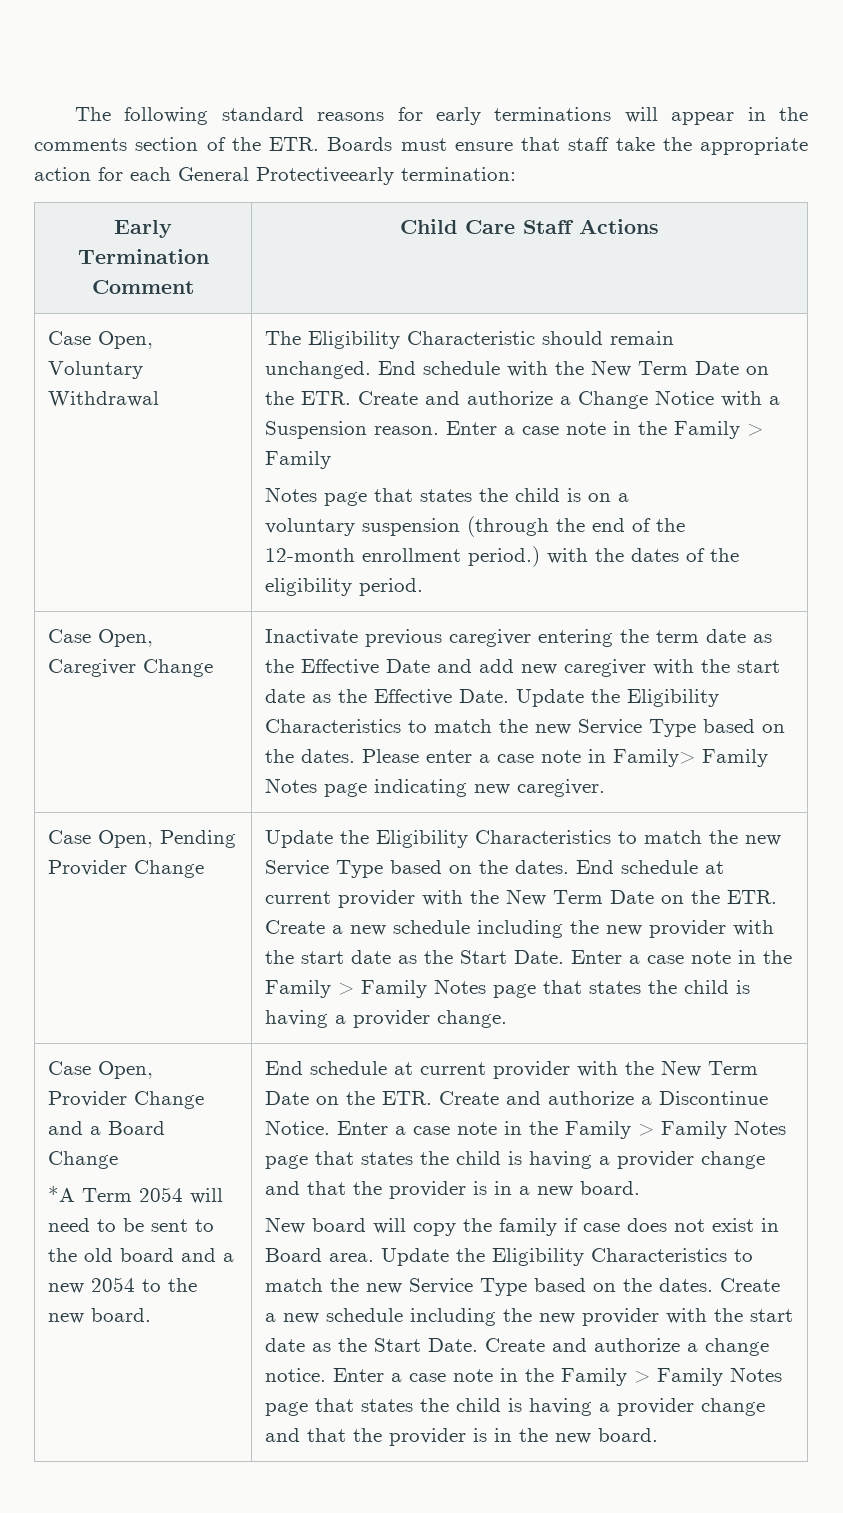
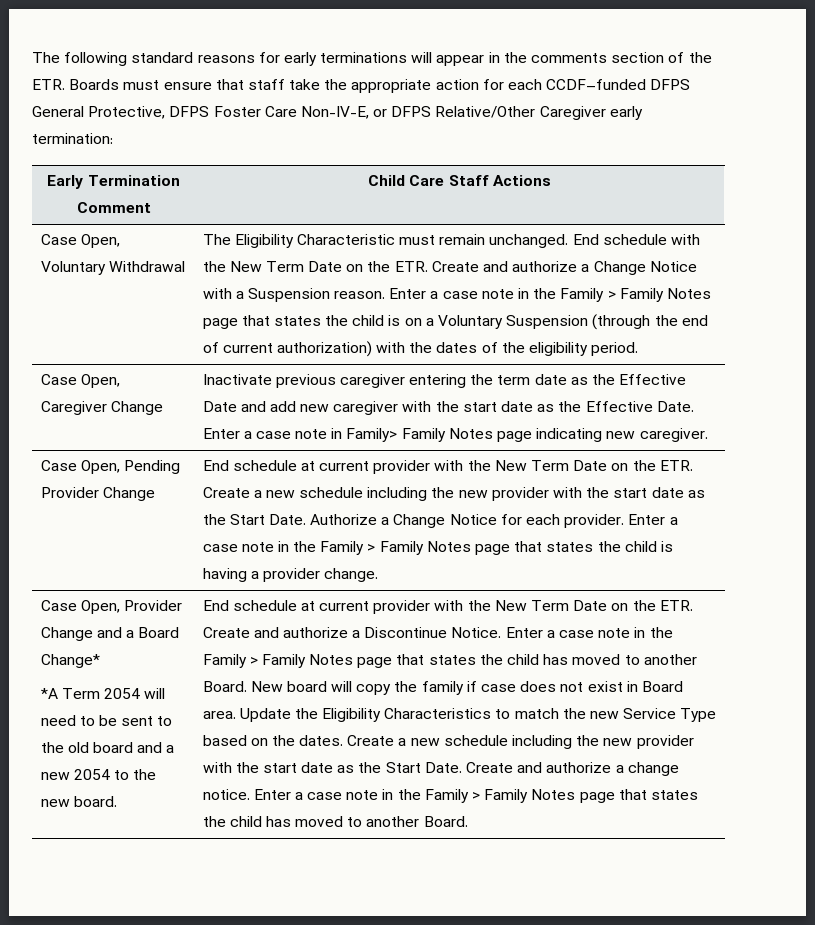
- The following standard reasons for early terminations will appear in the comments section of the ETR. Boards must ensure that staff take the appropriate action for each General Protectiveearly termination:
+ The following standard reasons for early terminations will appear in the comments section of the ETR. Boards must ensure that staff take the appropriate action for each CCDF–funded DFPS General Protective, DFPS Foster Care Non-IV-E, or DFPS Relative/Other Caregiver early termination:
- The Eligibility Characteristic should remain
- unchanged.
+ The Eligibility Characteristic must remain unchanged.
- End schedule with the New Term Date on the ETR. Create and authorize a Change Notice with a Suspension reason. Enter a case note in the Family > Family
- Notes page that states the child is on a
- voluntary suspension (through the end of the
- 12-month enrollment period.) with the dates of the eligibility period.
+ End schedule with the New Term Date on the ETR. Create and authorize a Change Notice with a Suspension reason. Enter a case note in the Family > Family Notes page that states the child is on a Voluntary Suspension (through the end of current authorization) with the dates of the eligibility period.
- Update the Eligibility Characteristics to match the new Service Type based on the dates. Please enter a case note in Family> Family Notes page indicating new caregiver.
+ Enter a case note in Family> Family Notes page indicating new caregiver.
- Case Open, Pending Provider Change | Update the Eligibility Characteristics to match the new Service Type based on the dates. End schedule at current provider with the New Term Date on the ETR. Create a new schedule including the new provider with the start date as the Start Date.
+ Case Open, Pending Provider Change | End schedule at current provider with the New Term Date on the ETR. Create a new schedule including the new provider with the start date as the Start Date.
+ Authorize a Change Notice for each provider.
- Case Open, Provider Change and a Board Change
+ Case Open, Provider Change and a Board Change*
- Enter a case note in the Family > Family Notes page that states the child is having a provider change and that the provider is in a new board.
- New board will copy the family if case does not exist in Board area.
+ Enter a case note in the Family > Family Notes page that states the child has moved to another Board. New board will copy the family if case does not exist in Board area.
- Create and authorize a change notice. Enter a case note in the Family > Family Notes page that states the child is having a provider change and that the provider is in the new board.
+ Create and authorize a change notice. Enter a case note in the Family > Family Notes page that states the child has moved to another Board.

